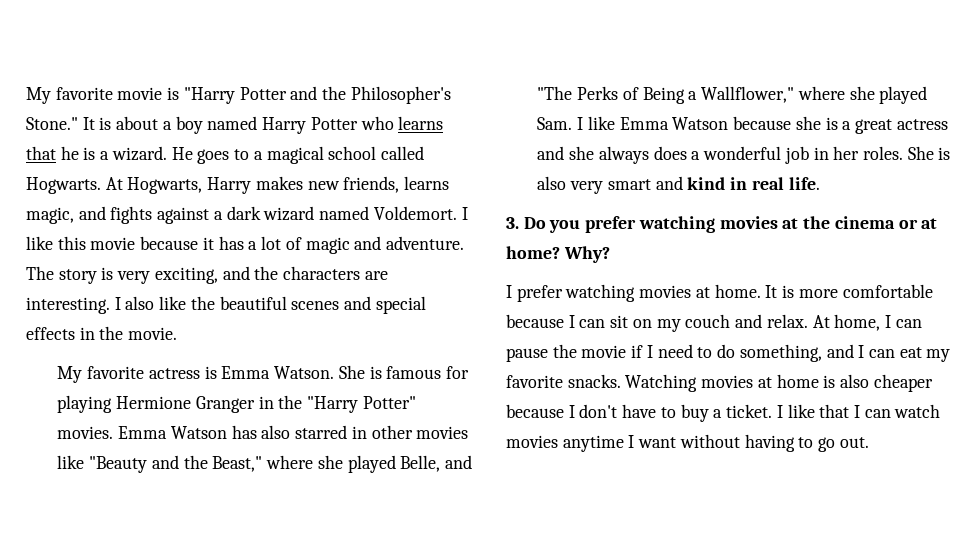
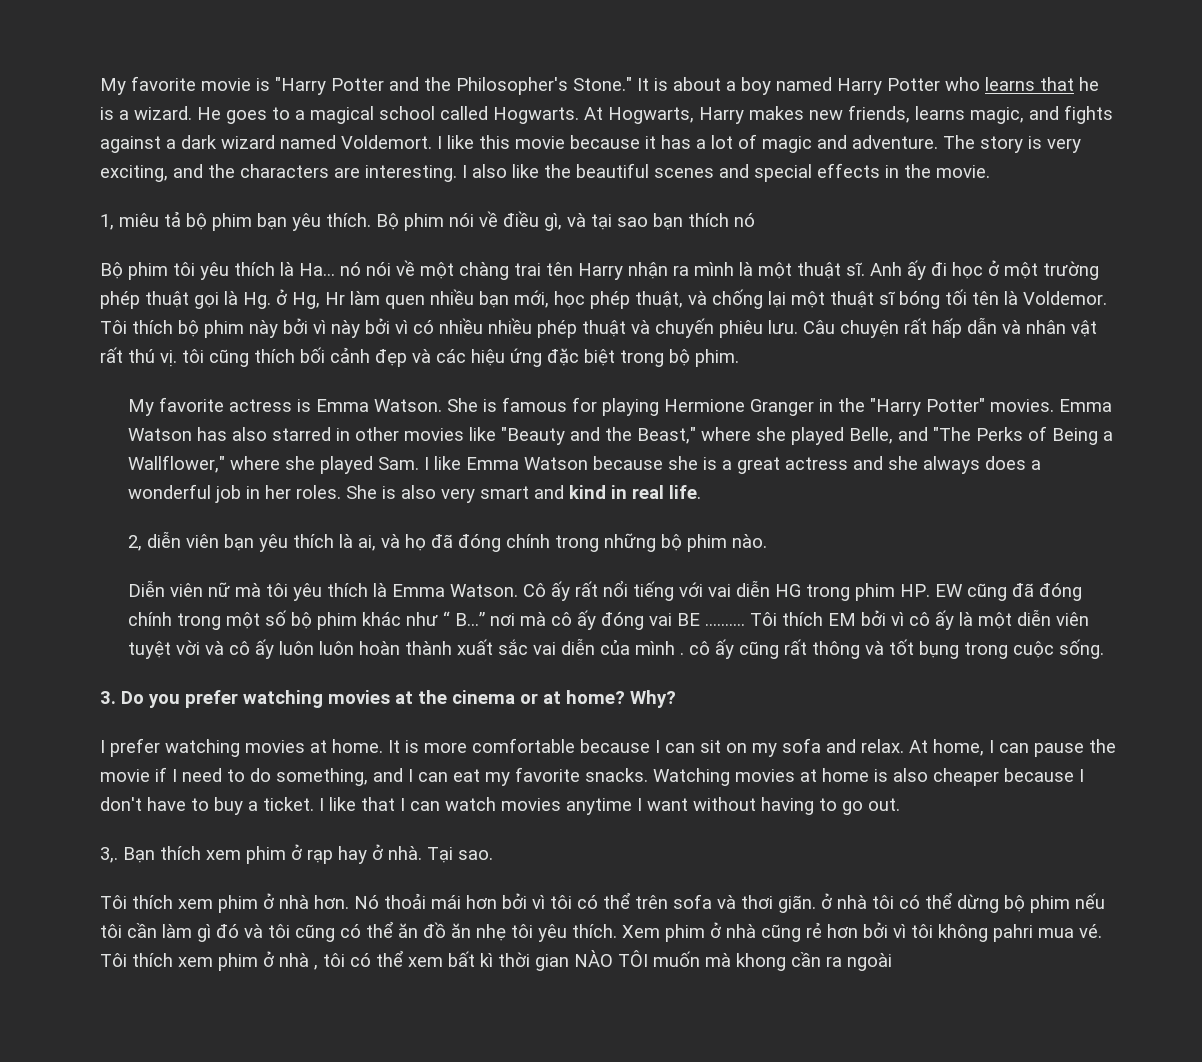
+ 1, miêu tả bộ phim bạn yêu thích. Bộ phim nói về điều gì, và tại sao bạn thích nó
+ Bộ phim tôi yêu thích là Ha… nó nói về một chàng trai tên Harry nhận ra mình là một thuật sĩ. Anh ấy đi học ở một trường phép thuật gọi là Hg. ở Hg, Hr làm quen nhiều bạn mới, học phép thuật, và chống lại một thuật sĩ bóng tối tên là Voldemor. Tôi thích bộ phim này bởi vì này bởi vì có nhiều nhiều phép thuật và chuyến phiêu lưu. Câu chuyện rất hấp dẫn và nhân vật rất thú vị. tôi cũng thích bối cảnh đẹp và các hiệu ứng đặc biệt trong bộ phim.
+ 2, diễn viên bạn yêu thích là ai, và họ đã đóng chính trong những bộ phim nào.
+ Diễn viên nữ mà tôi yêu thích là Emma Watson. Cô ấy rất nổi tiếng với vai diễn HG trong phim HP. EW cũng đã đóng chính trong một số bộ phim khác như “ B…” nơi mà cô ấy đóng vai BE ………. Tôi thích EM bởi vì cô ấy là một diễn viên tuyệt vời và cô ấy luôn luôn hoàn thành xuất sắc vai diễn của mình . cô ấy cũng rất thông và tốt bụng trong cuộc sống.
- It is more comfortable because I can sit on my couch and relax.
+ It is more comfortable because I can sit on my sofa and relax.
+ 3,. Bạn thích xem phim ở rạp hay ở nhà. Tại sao.
+ Tôi thích xem phim ở nhà hơn. Nó thoải mái hơn bởi vì tôi có thể trên sofa và thơi giãn. ở nhà tôi có thể dừng bộ phim nếu tôi cần làm gì đó và tôi cũng có thể ăn đồ ăn nhẹ tôi yêu thích. Xem phim ở nhà cũng rẻ hơn bởi vì tôi không pahri mua vé. Tôi thích xem phim ở nhà , tôi có thể xem bất kì thời gian NÀO TÔI muốn mà khong cần ra ngoài

